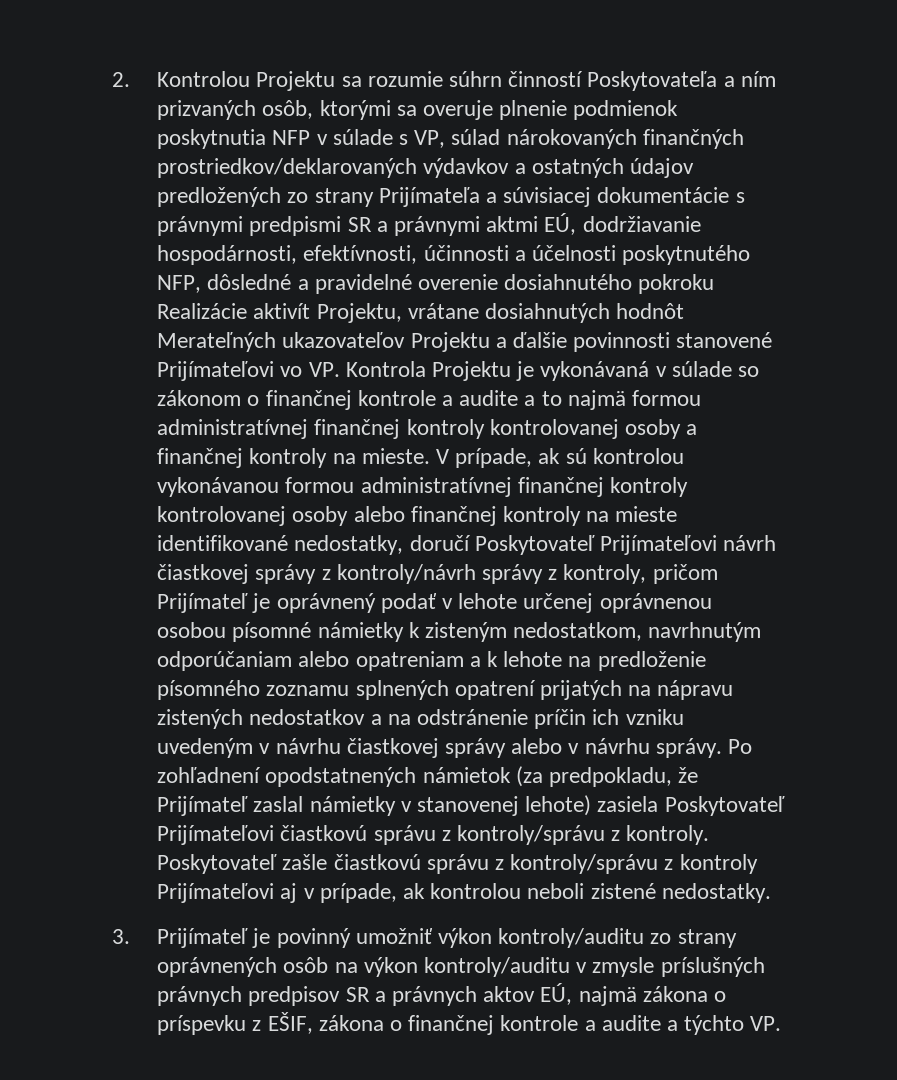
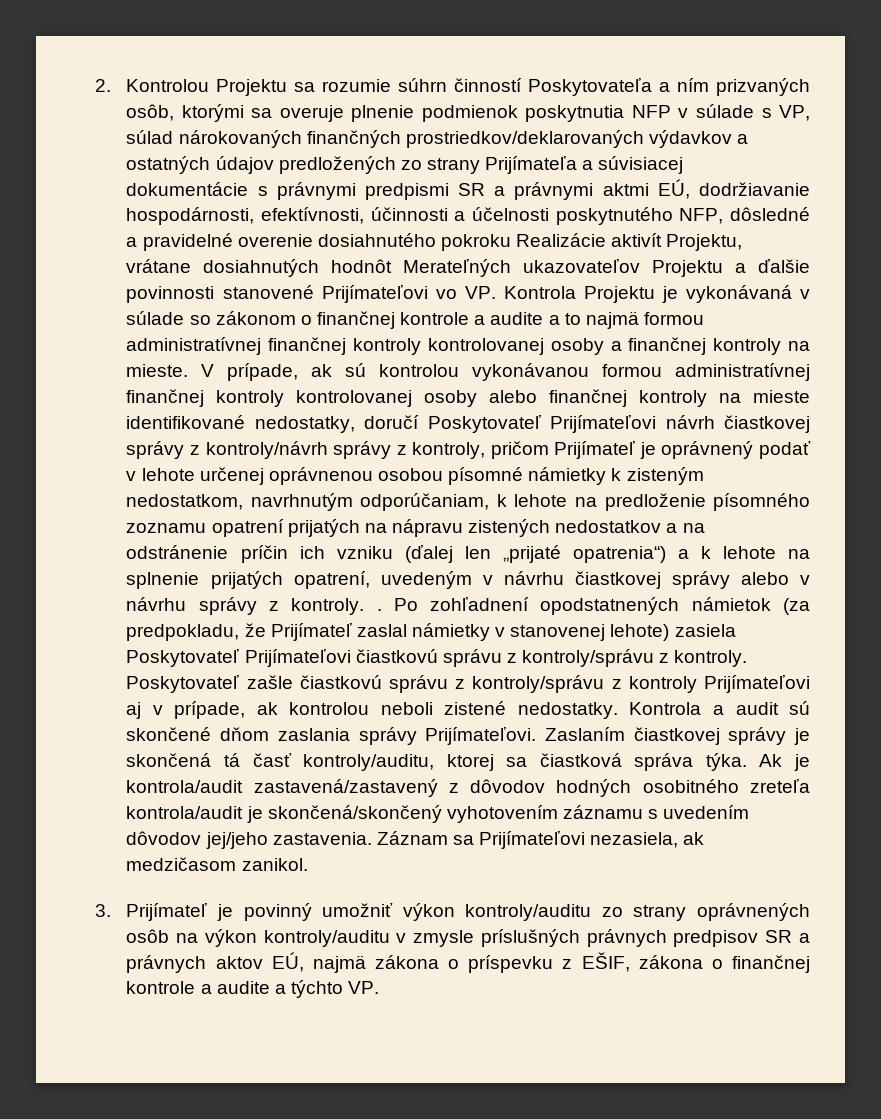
- V prípade, ak sú kontrolou vykonávanou formou administratívnej finančnej kontroly kontrolovanej osoby alebo finančnej kontroly na mieste identifikované nedostatky, doručí Poskytovateľ Prijímateľovi návrh čiastkovej správy z kontroly/návrh správy z kontroly, pričom Prijímateľ je oprávnený podať v lehote určenej oprávnenou osobou písomné námietky k zisteným nedostatkom, navrhnutým odporúčaniam alebo opatreniam a k lehote na predloženie písomného zoznamu splnených opatrení prijatých na nápravu zistených nedostatkov a na odstránenie príčin ich vzniku uvedeným v návrhu čiastkovej správy alebo v návrhu správy.
+ V prípade, ak sú kontrolou vykonávanou formou administratívnej finančnej kontroly kontrolovanej osoby alebo finančnej kontroly na mieste identifikované nedostatky, doručí Poskytovateľ Prijímateľovi návrh čiastkovej správy z kontroly/návrh správy z kontroly, pričom Prijímateľ je oprávnený podať v lehote určenej oprávnenou osobou písomné námietky k zisteným nedostatkom, navrhnutým odporúčaniam, k lehote na predloženie písomného zoznamu opatrení prijatých na nápravu zistených nedostatkov a na odstránenie príčin ich vzniku (ďalej len „prijaté opatrenia“) a k lehote na splnenie prijatých opatrení, uvedeným v návrhu čiastkovej správy alebo v návrhu správy z kontroly. .
+ Kontrola a audit sú skončené dňom zaslania správy Prijímateľovi. Zaslaním čiastkovej správy je skončená tá časť kontroly/auditu, ktorej sa čiastková správa týka. Ak je kontrola/audit zastavená/zastavený z dôvodov hodných osobitného zreteľa kontrola/audit je skončená/skončený vyhotovením záznamu s uvedením dôvodov jej/jeho zastavenia. Záznam sa Prijímateľovi nezasiela, ak medzičasom zanikol.

